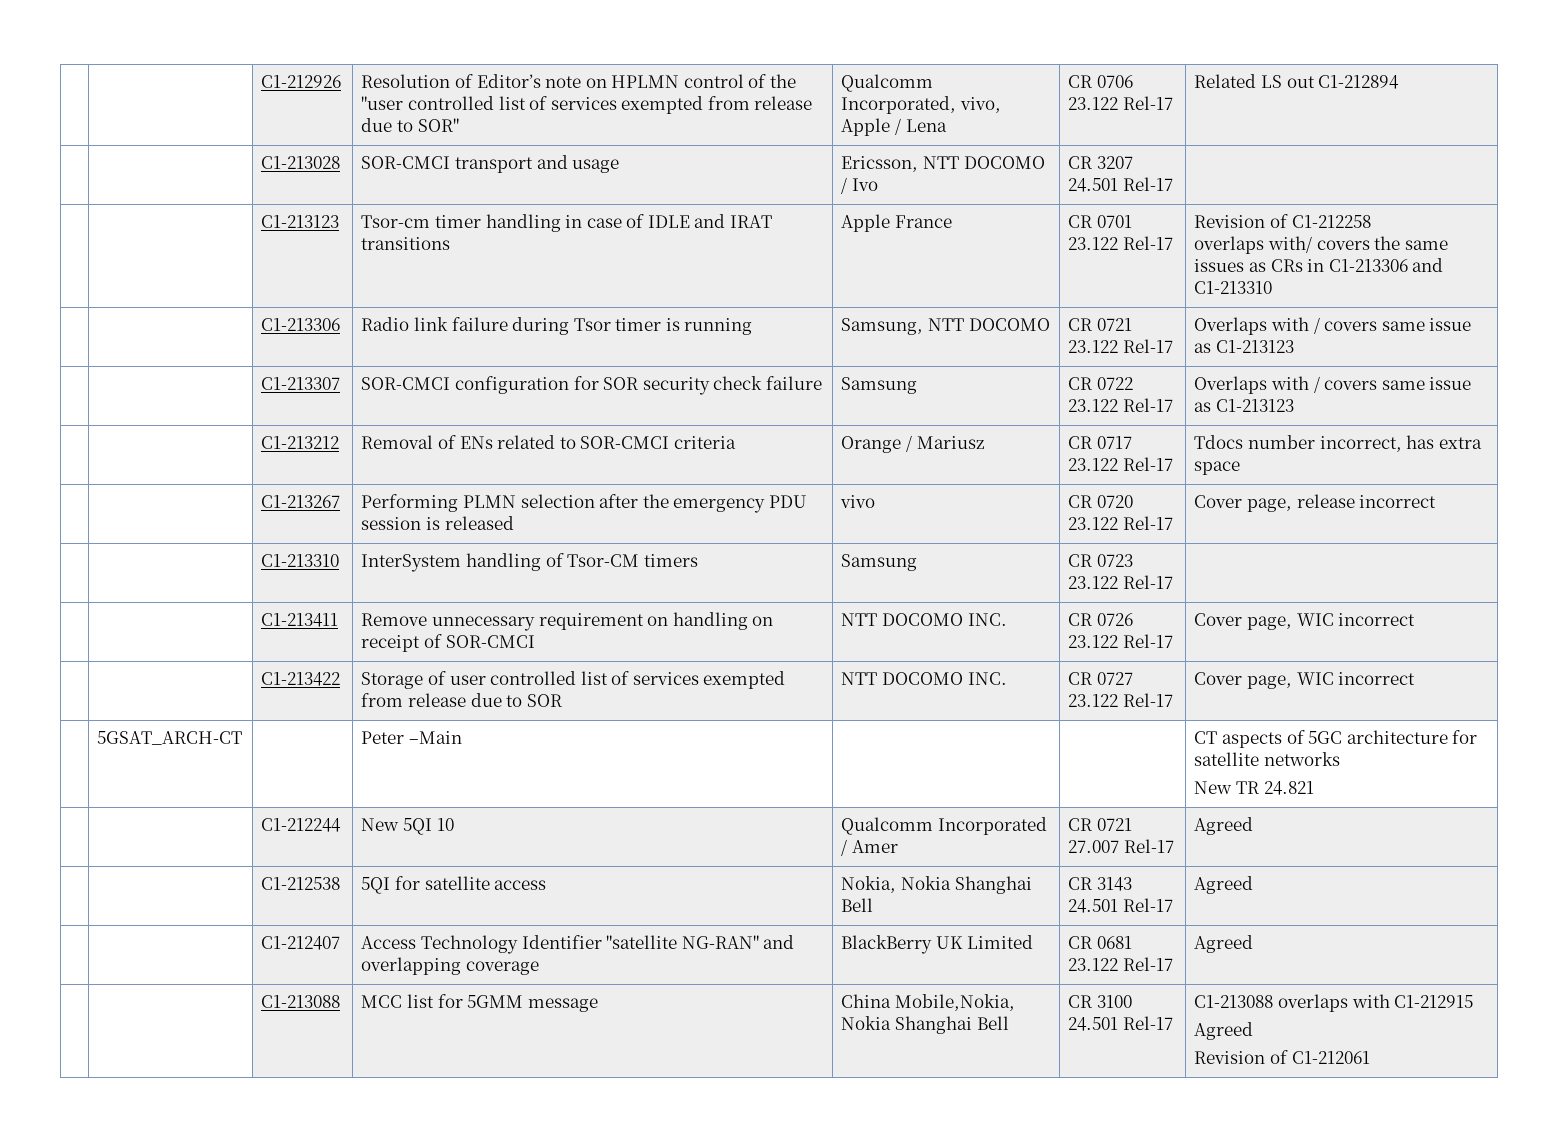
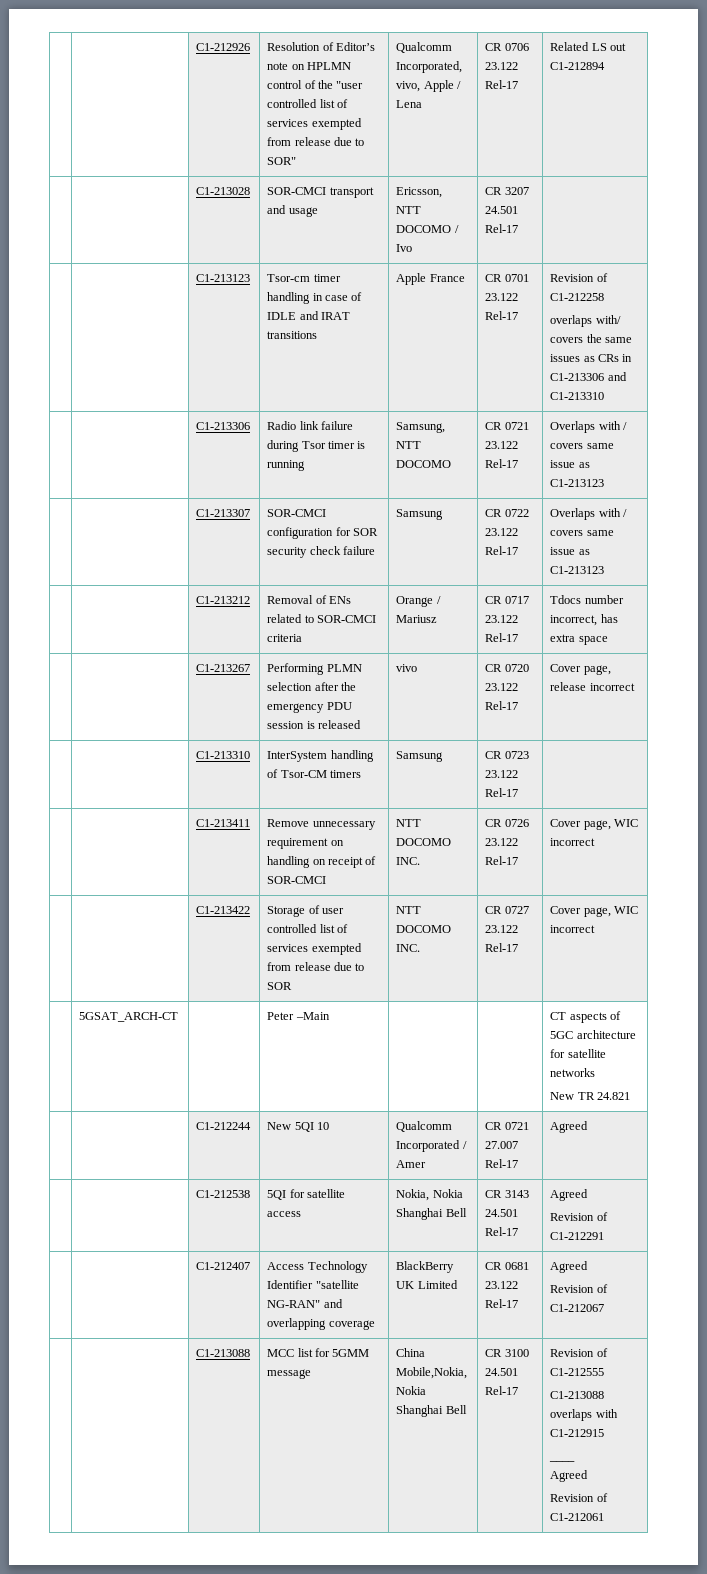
  | | C1-212538 | 5QI for satellite access | Nokia, Nokia Shanghai Bell | CR 3143 24.501 Rel-17 | Agreed
+ Revision of C1-212291
  | | C1-212407 | Access Technology Identifier "satellite NG-RAN" and overlapping coverage | BlackBerry UK Limited | CR 0681 23.122 Rel-17 | Agreed
+ Revision of C1-212067
- | | C1-213088 | MCC list for 5GMM message | China Mobile,Nokia, Nokia Shanghai Bell | CR 3100 24.501 Rel-17 | C1-213088 overlaps with C1-212915
+ | | C1-213088 | MCC list for 5GMM message | China Mobile,Nokia, Nokia Shanghai Bell | CR 3100 24.501 Rel-17 | Revision of C1-212555
+ C1-213088 overlaps with C1-212915
+ ____

